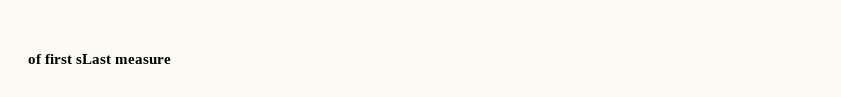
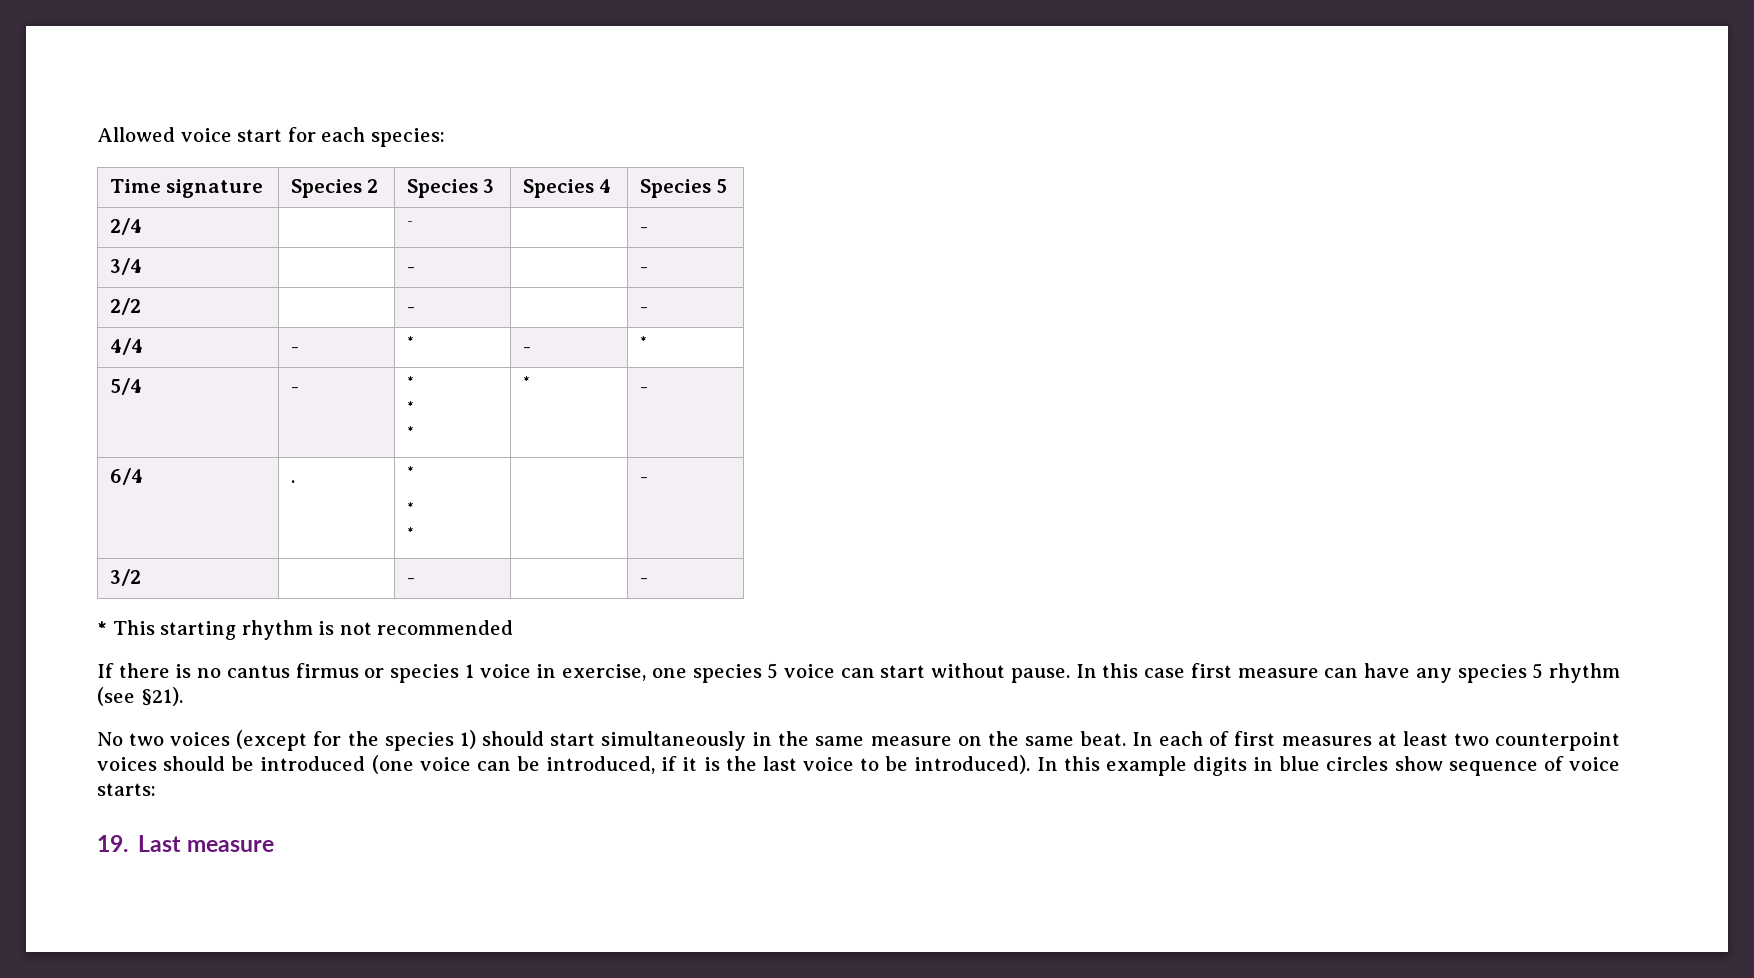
- of first sLast measure
+ Allowed voice start for each species:
+ Time signature | Species 2 | Species 3 | Species 4 | Species 5
+ 2/4 | | - | | -
+ 3/4 | | - | | -
+ 2/2 | | - | | -
+ 4/4 | - | * | - | *
+ 5/4 | - | *
+ *
+ * | * | -
+ 6/4 | . | *
+ *
+ * | | -
+ 3/2 | | - | | -
+ * This starting rhythm is not recommended
+ If there is no cantus firmus or species 1 voice in exercise, one species 5 voice can start without pause. In this case first measure can have any species 5 rhythm (see §21).
+ No two voices (except for the species 1) should start simultaneously in the same measure on the same beat. In each of first measures at least two counterpoint voices should be introduced (one voice can be introduced, if it is the last voice to be introduced). In this example digits in blue circles show sequence of voice starts:
+ 19. Last measure

